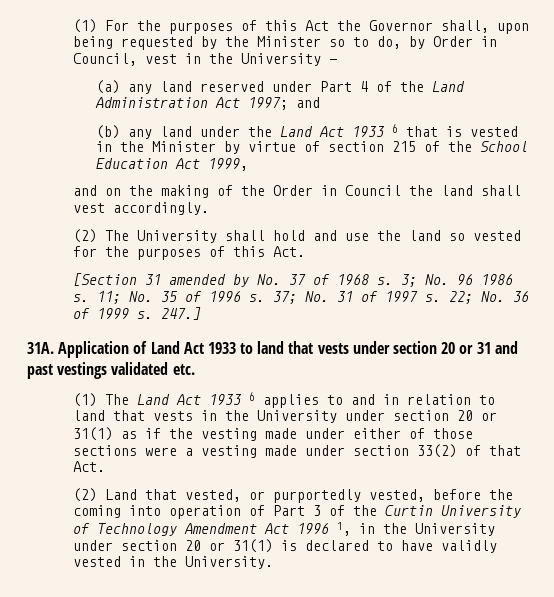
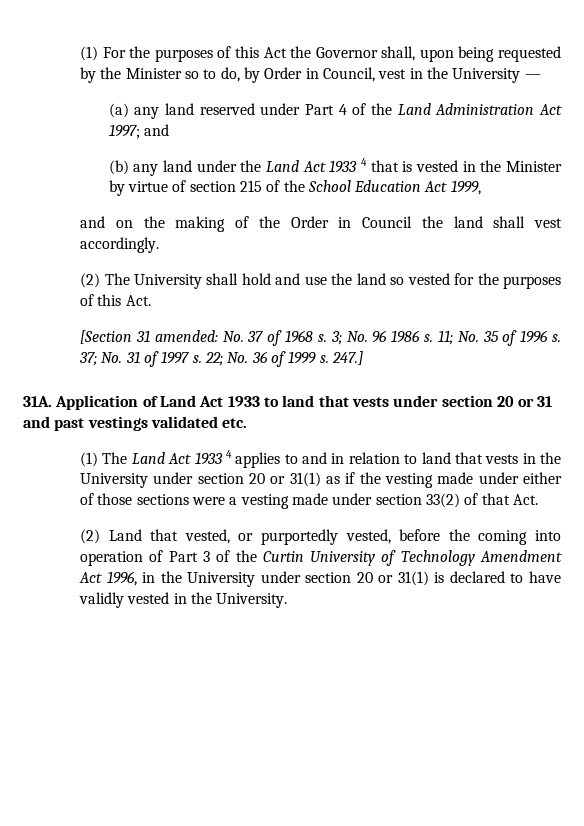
- (b) any land under the Land Act 1933 6 that is vested in the Minister by virtue of section 215 of the School Education Act 1999,
+ (b) any land under the Land Act 1933 4 that is vested in the Minister by virtue of section 215 of the School Education Act 1999,
- [Section 31 amended by No. 37 of 1968 s.
+ [Section 31 amended: No. 37 of 1968 s.
- (1) The Land Act 1933 6 applies to and in relation to land that vests in the University under section 20 or 31(1) as if the vesting made under either of those sections were a vesting made under section 33(2) of that Act.
+ (1) The Land Act 1933 4 applies to and in relation to land that vests in the University under section 20 or 31(1) as if the vesting made under either of those sections were a vesting made under section 33(2) of that Act.
- (2) Land that vested, or purportedly vested, before the coming into operation of Part 3 of the Curtin University of Technology Amendment Act 1996 1, in the University under section 20 or 31(1) is declared to have validly vested in the University.
+ (2) Land that vested, or purportedly vested, before the coming into operation of Part 3 of the Curtin University of Technology Amendment Act 1996, in the University under section 20 or 31(1) is declared to have validly vested in the University.

